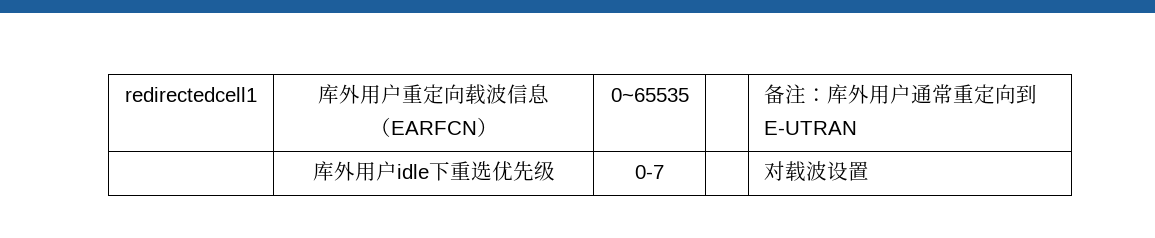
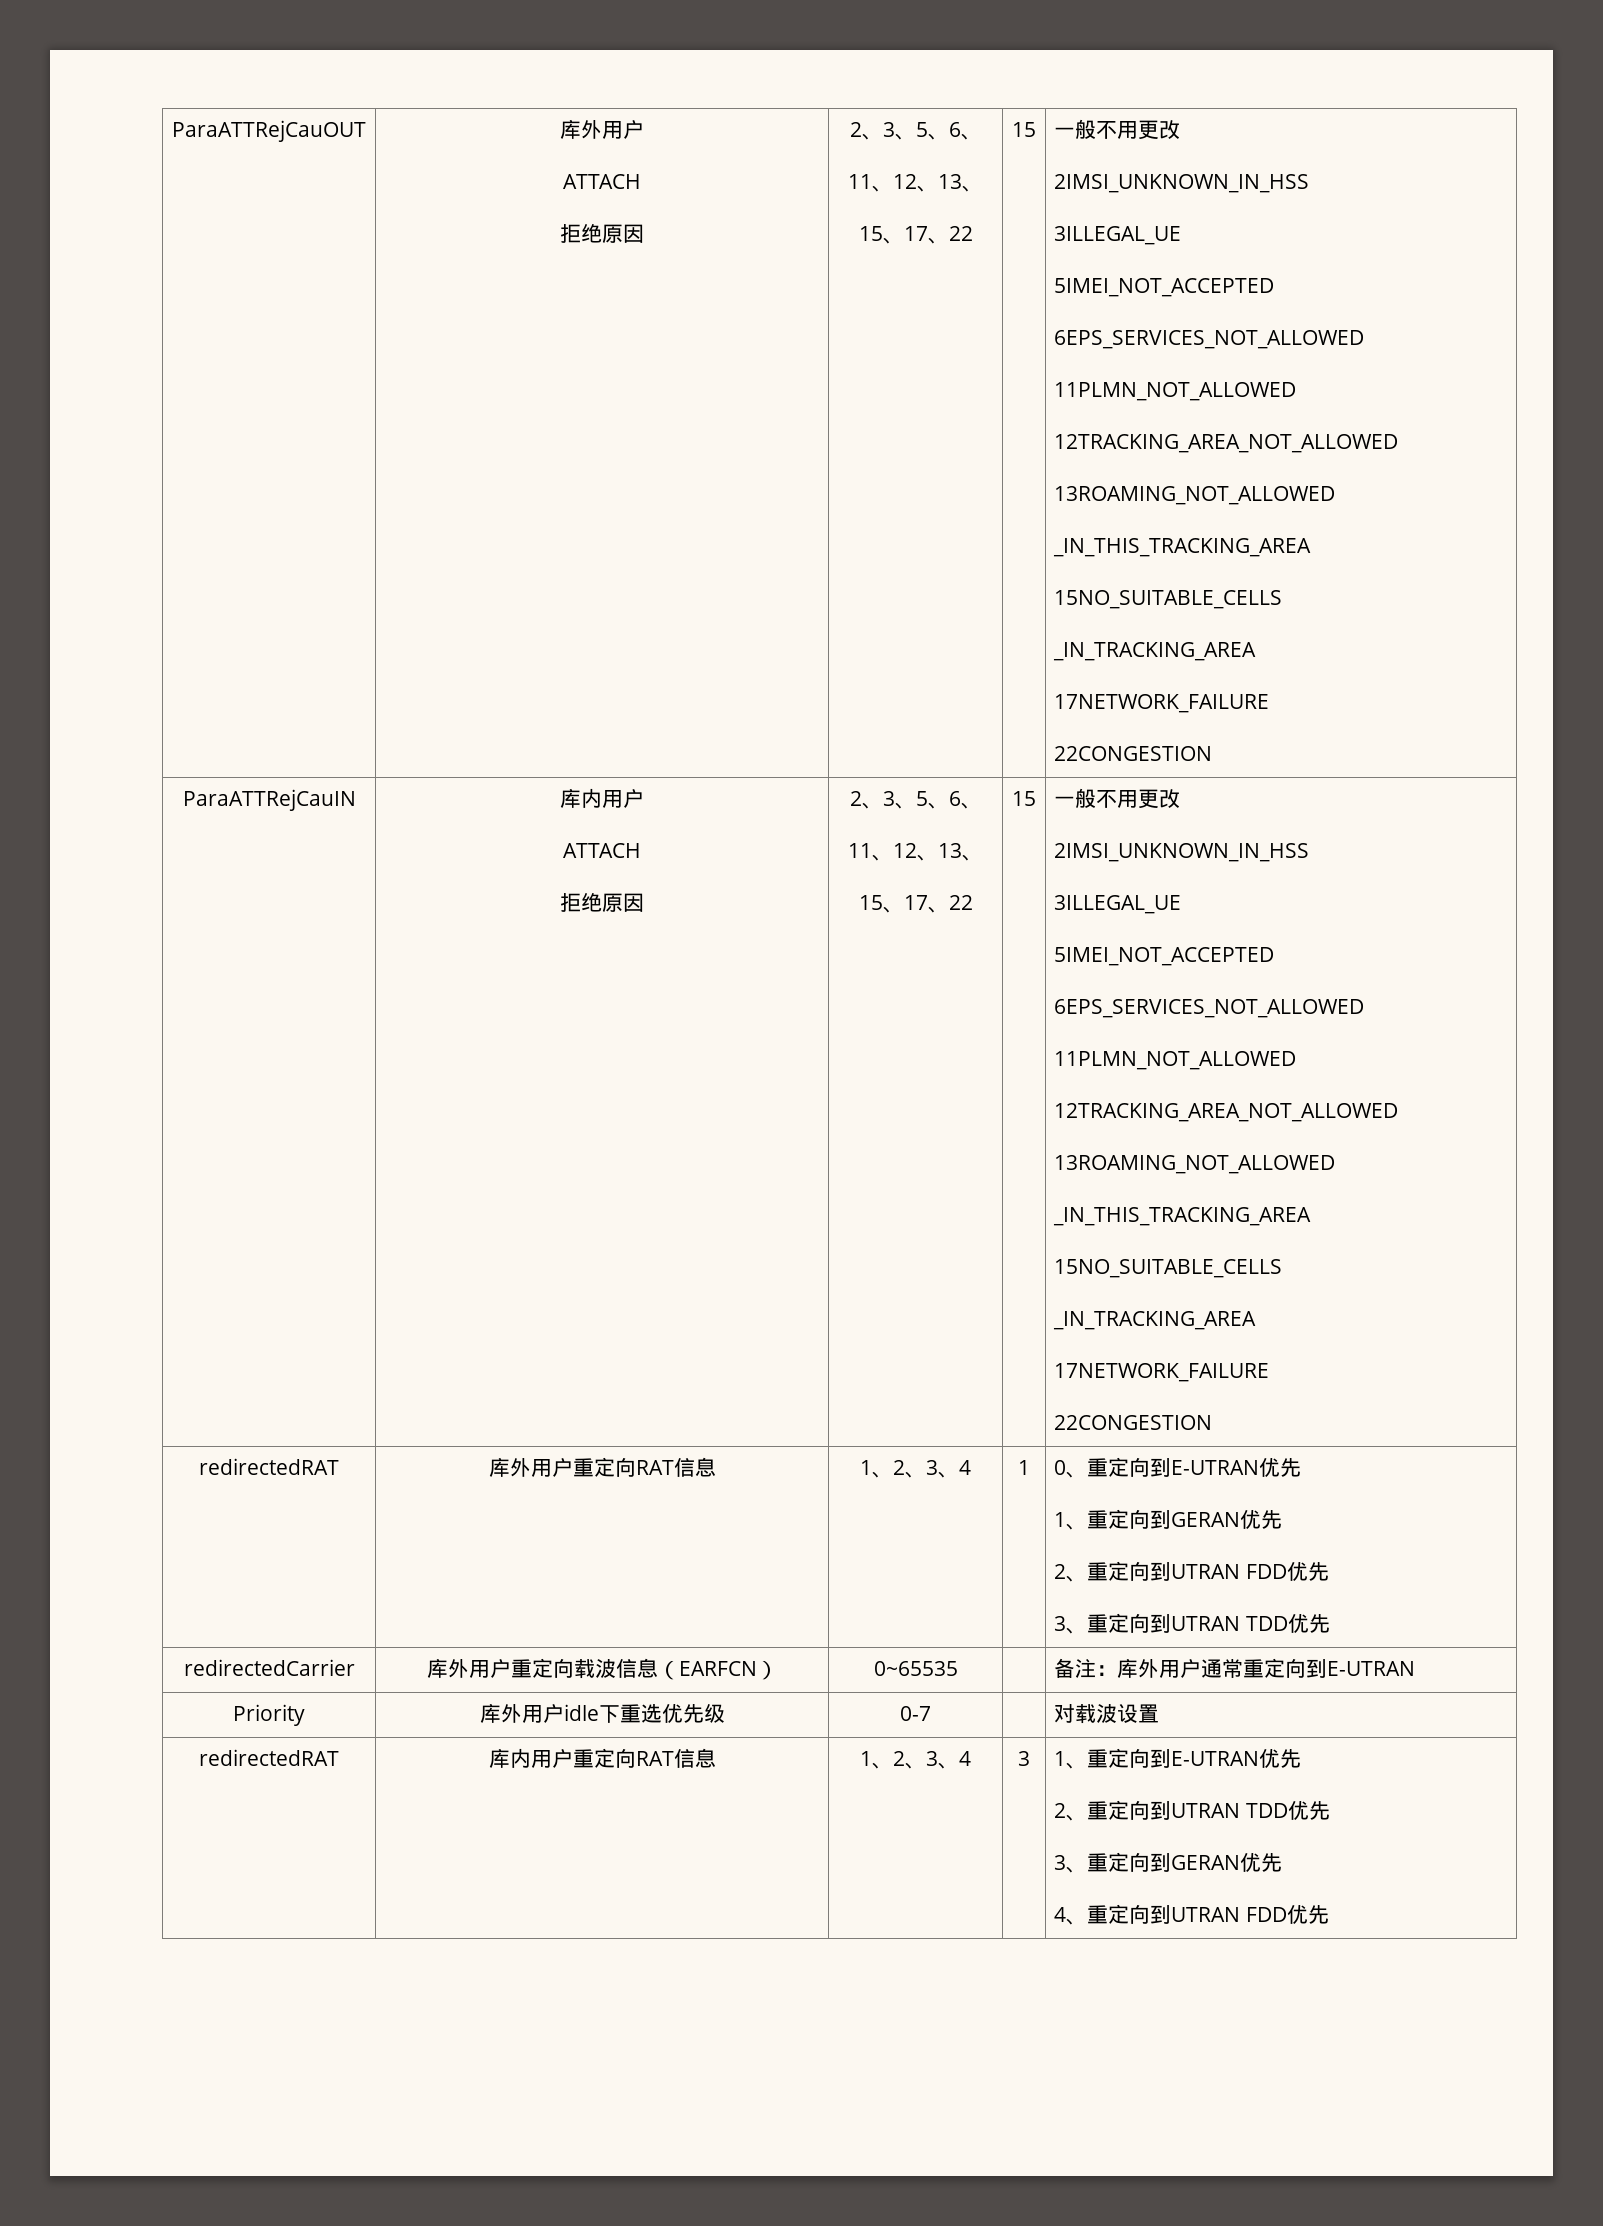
- redirectedcell1 | 库外用户重定向载波信息（EARFCN） | 0~65535 | | 备注：库外用户通常重定向到E-UTRAN
+ ParaATTRejCauOUT | 库外用户
+ ATTACH
+ 拒绝原因 | 2、3、5、6、
+ 11、12、13、
+ 15、17、22 | 15 | 一般不用更改
+ 2IMSI_UNKNOWN_IN_HSS
+ 3ILLEGAL_UE
+ 5IMEI_NOT_ACCEPTED
+ 6EPS_SERVICES_NOT_ALLOWED
+ 11PLMN_NOT_ALLOWED
+ 12TRACKING_AREA_NOT_ALLOWED
+ 13ROAMING_NOT_ALLOWED
+ _IN_THIS_TRACKING_AREA
+ 15NO_SUITABLE_CELLS
+ _IN_TRACKING_AREA
+ 17NETWORK_FAILURE
+ 22CONGESTION
+ ParaATTRejCauIN | 库内用户
+ ATTACH
+ 拒绝原因 | 2、3、5、6、
+ 11、12、13、
+ 15、17、22 | 15 | 一般不用更改
+ 2IMSI_UNKNOWN_IN_HSS
+ 3ILLEGAL_UE
+ 5IMEI_NOT_ACCEPTED
+ 6EPS_SERVICES_NOT_ALLOWED
+ 11PLMN_NOT_ALLOWED
+ 12TRACKING_AREA_NOT_ALLOWED
+ 13ROAMING_NOT_ALLOWED
+ _IN_THIS_TRACKING_AREA
+ 15NO_SUITABLE_CELLS
+ _IN_TRACKING_AREA
+ 17NETWORK_FAILURE
+ 22CONGESTION
+ redirectedRAT | 库外用户重定向RAT信息 | 1、2、3、4 | 1 | 0、重定向到E-UTRAN优先
+ 1、重定向到GERAN优先
+ 2、重定向到UTRAN FDD优先
+ 3、重定向到UTRAN TDD优先
+ redirectedCarrier | 库外用户重定向载波信息（EARFCN） | 0~65535 | | 备注：库外用户通常重定向到E-UTRAN
- | 库外用户idle下重选优先级 | 0-7 | | 对载波设置
+ Priority | 库外用户idle下重选优先级 | 0-7 | | 对载波设置
+ redirectedRAT | 库内用户重定向RAT信息 | 1、2、3、4 | 3 | 1、重定向到E-UTRAN优先
+ 2、重定向到UTRAN TDD优先
+ 3、重定向到GERAN优先
+ 4、重定向到UTRAN FDD优先

